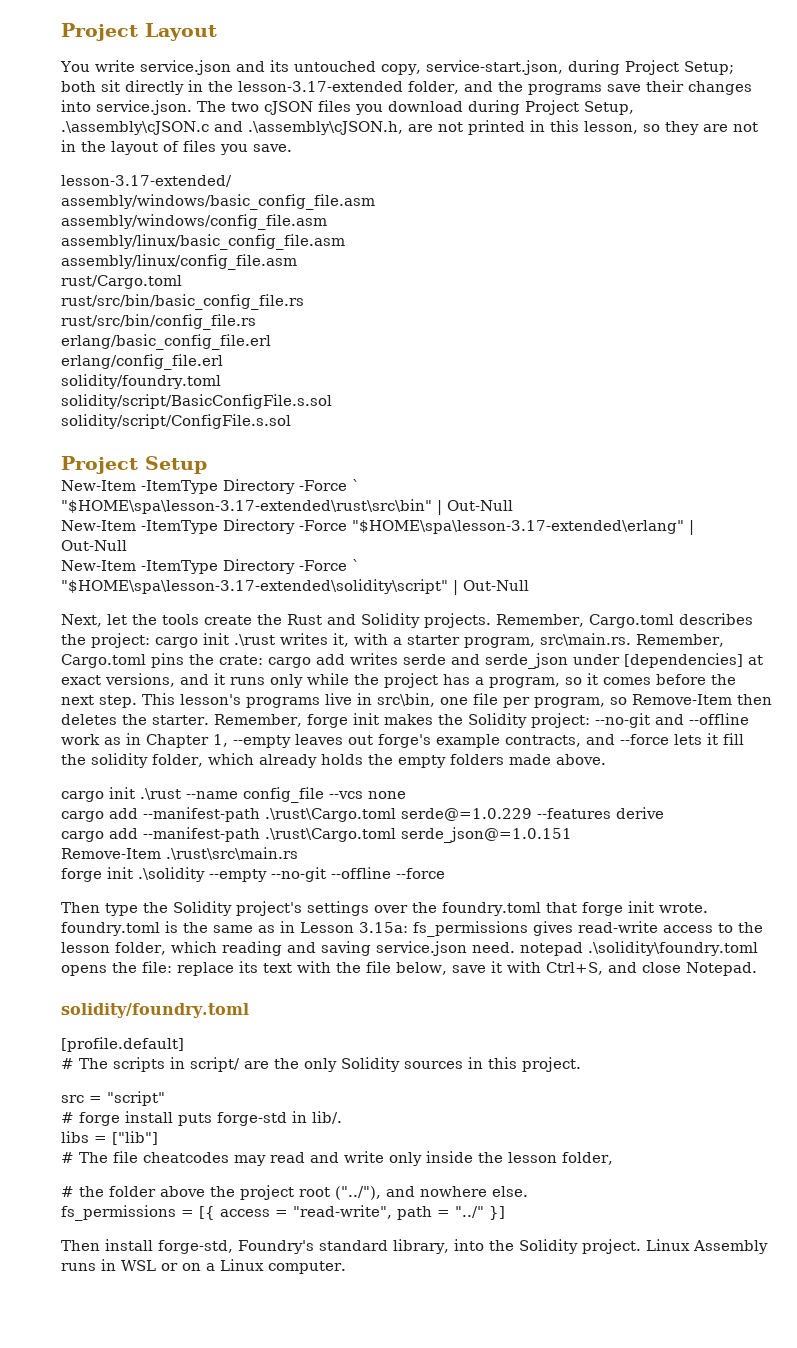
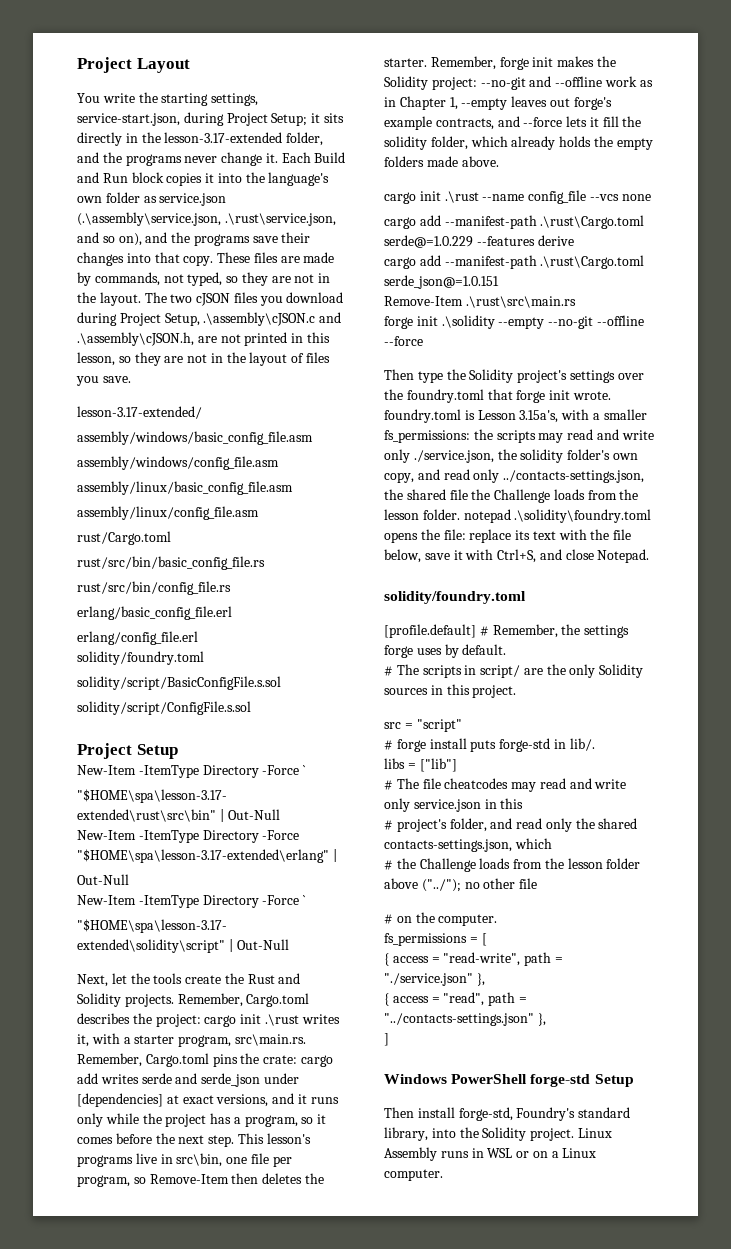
- You write service.json and its untouched copy, service-start.json, during Project Setup; both sit directly in the lesson-3.17-extended folder, and the programs save their changes into service.json. The two cJSON files you download during Project Setup, .\assembly\cJSON.c and .\assembly\cJSON.h, are not printed in this lesson, so they are not in the layout of files you save.
+ You write the starting settings, service-start.json, during Project Setup; it sits directly in the lesson-3.17-extended folder, and the programs never change it. Each Build and Run block copies it into the language's own folder as service.json (.\assembly\service.json, .\rust\service.json, and so on), and the programs save their changes into that copy. These files are made by commands, not typed, so they are not in the layout. The two cJSON files you download during Project Setup, .\assembly\cJSON.c and .\assembly\cJSON.h, are not printed in this lesson, so they are not in the layout of files you save.
- Then type the Solidity project's settings over the foundry.toml that forge init wrote. foundry.toml is the same as in Lesson 3.15a: fs_permissions gives read-write access to the lesson folder, which reading and saving service.json need. notepad .\solidity\foundry.toml opens the file: replace its text with the file below, save it with Ctrl+S, and close Notepad.
+ Then type the Solidity project's settings over the foundry.toml that forge init wrote. foundry.toml is Lesson 3.15a's, with a smaller fs_permissions: the scripts may read and write only ./service.json, the solidity folder's own copy, and read only ../contacts-settings.json, the shared file the Challenge loads from the lesson folder. notepad .\solidity\foundry.toml opens the file: replace its text with the file below, save it with Ctrl+S, and close Notepad.
- [profile.default]
+ [profile.default] # Remember, the settings forge uses by default.
- # The file cheatcodes may read and write only inside the lesson folder,
- # the folder above the project root ("../"), and nowhere else.
+ # The file cheatcodes may read and write only service.json in this
+ # project's folder, and read only the shared contacts-settings.json, which
+ # the Challenge loads from the lesson folder above ("../"); no other file
+ # on the computer.
- fs_permissions = [{ access = "read-write", path = "../" }]
+ fs_permissions = [
+ { access = "read-write", path = "./service.json" },
+ { access = "read", path = "../contacts-settings.json" },
+ ]
+ Windows PowerShell forge-std Setup

